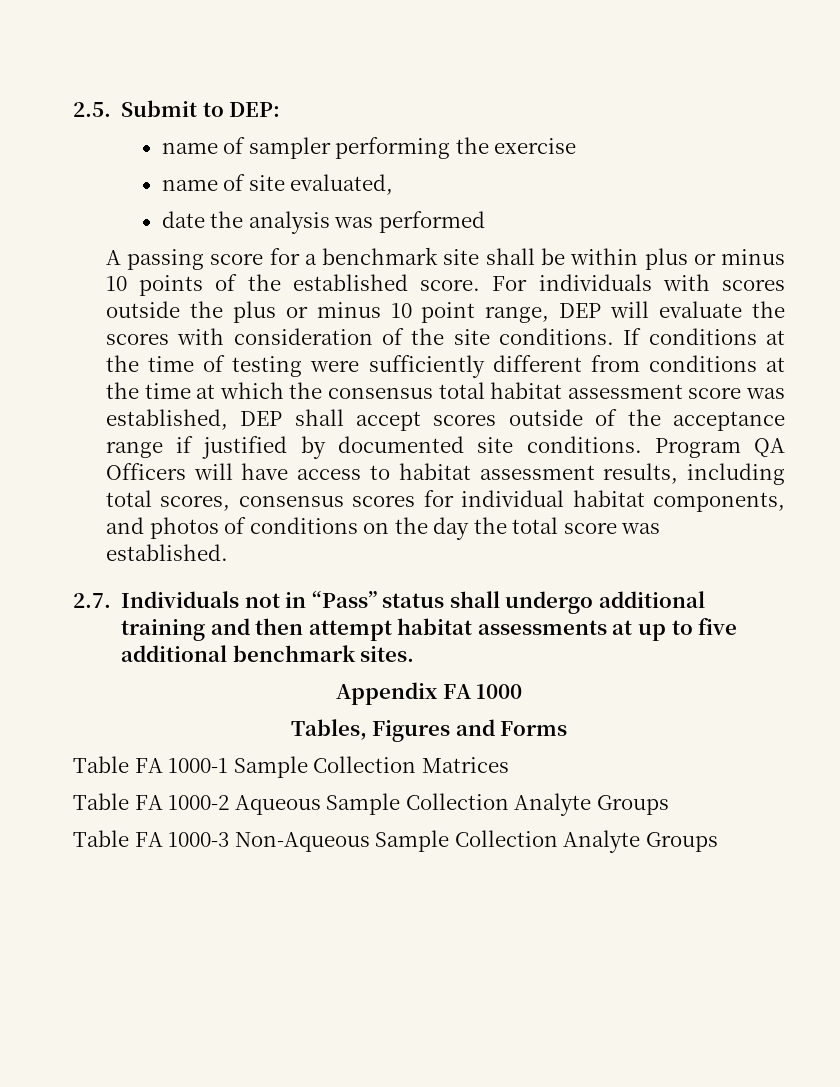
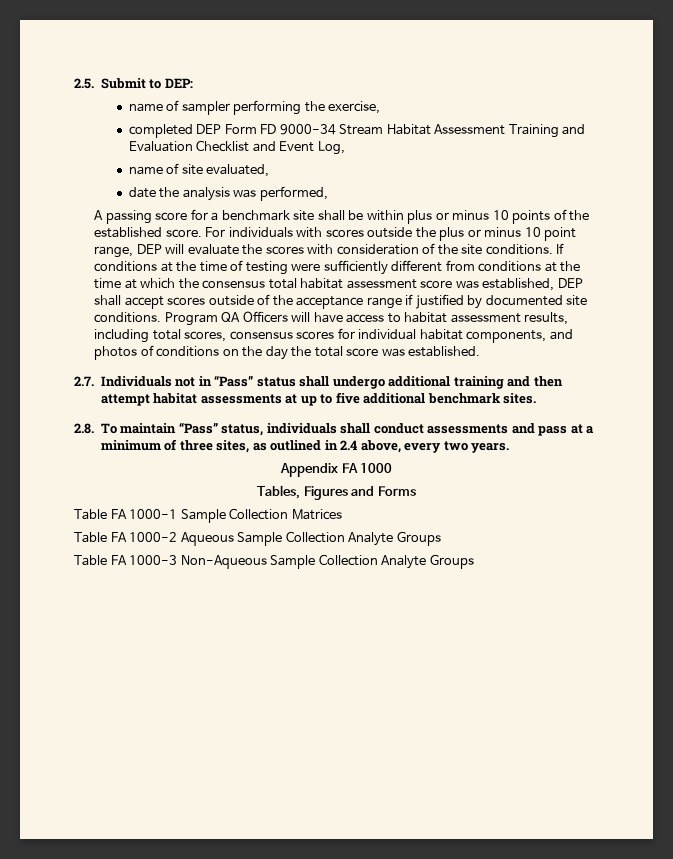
- name of sampler performing the exercise
+ name of sampler performing the exercise,
+ completed DEP Form FD 9000-34 Stream Habitat Assessment Training and Evaluation Checklist and Event Log,
- date the analysis was performed
+ date the analysis was performed,
+ 2.8. To maintain “Pass” status, individuals shall conduct assessments and pass at a minimum of three sites, as outlined in 2.4 above, every two years.

